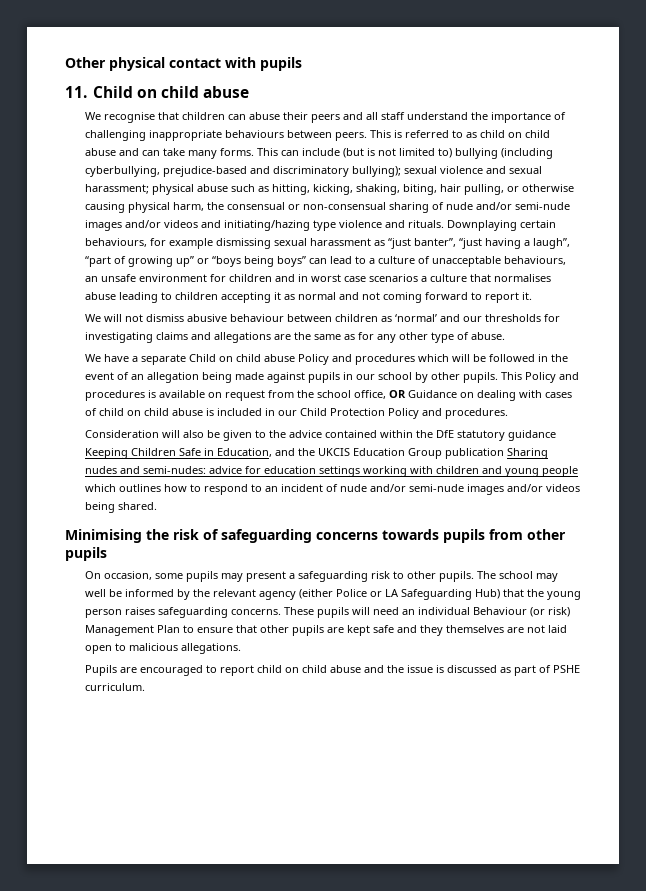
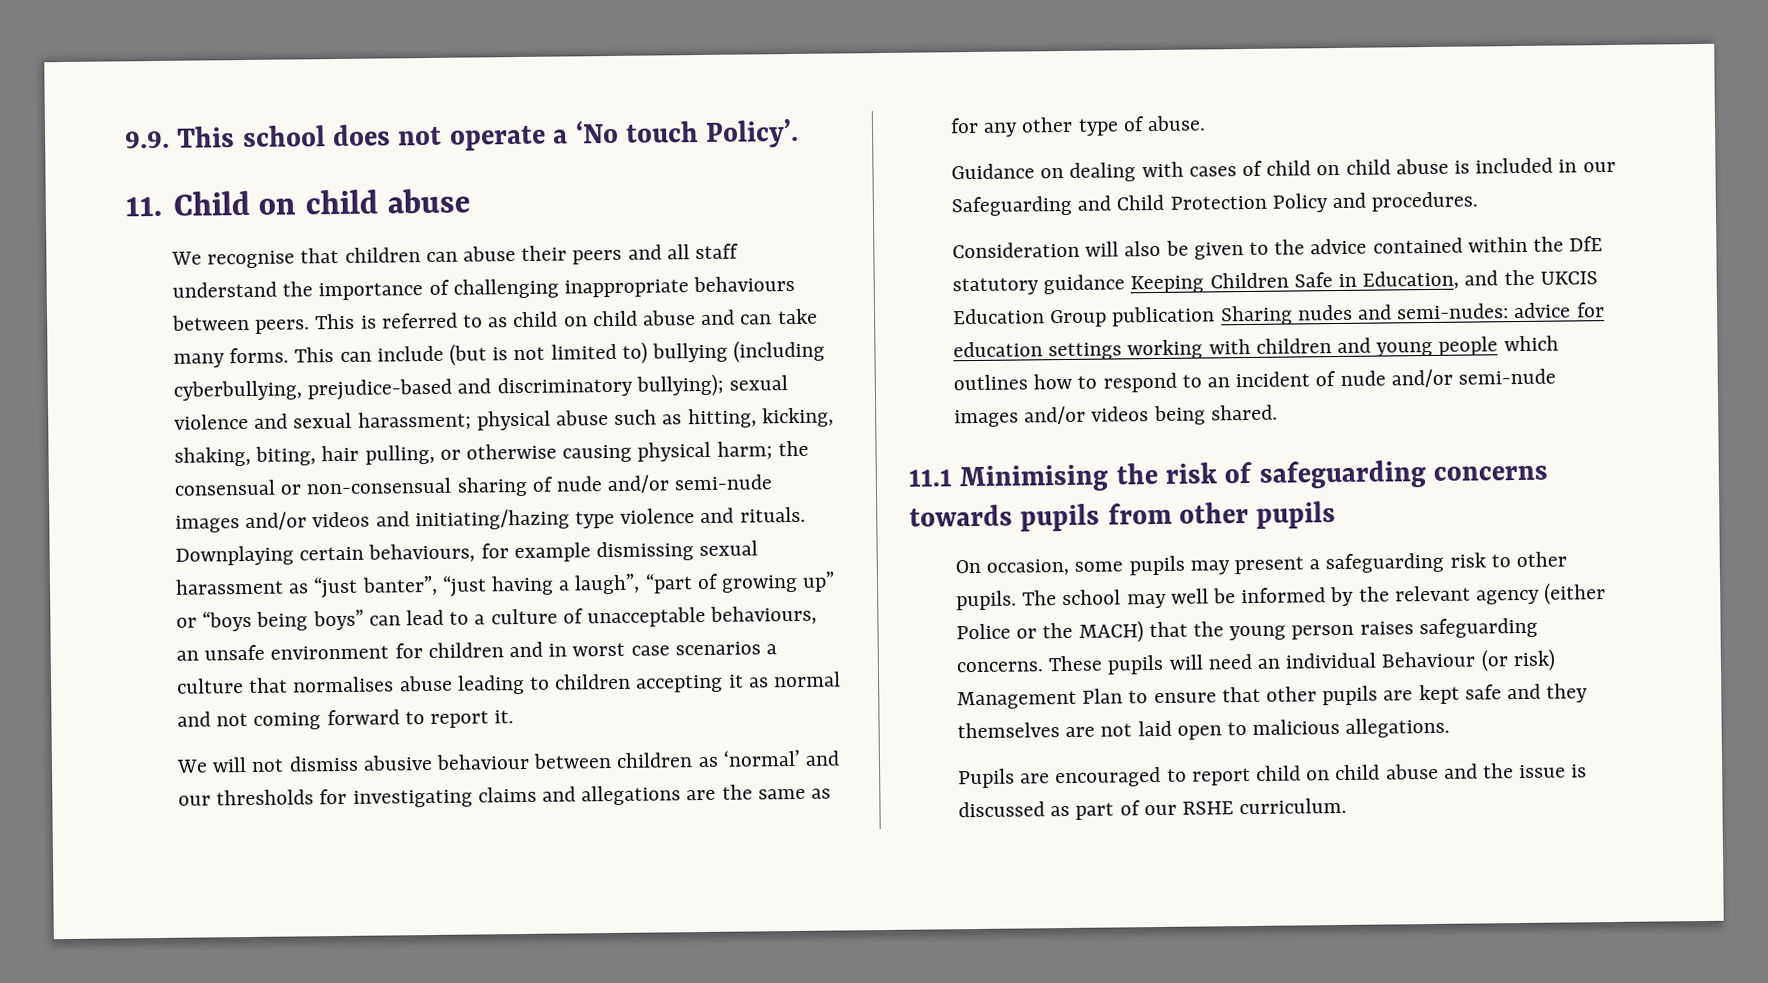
- Other physical contact with pupils
+ 9.9. This school does not operate a ‘No touch Policy’.
- This can include (but is not limited to) bullying (including cyberbullying, prejudice-based and discriminatory bullying); sexual violence and sexual harassment; physical abuse such as hitting, kicking, shaking, biting, hair pulling, or otherwise causing physical harm, the consensual or non-consensual sharing of nude and/or semi-nude images and/or videos and initiating/hazing type violence and rituals.
+ This can include (but is not limited to) bullying (including cyberbullying, prejudice-based and discriminatory bullying); sexual violence and sexual harassment; physical abuse such as hitting, kicking, shaking, biting, hair pulling, or otherwise causing physical harm; the consensual or non-consensual sharing of nude and/or semi-nude images and/or videos and initiating/hazing type violence and rituals.
- We have a separate Child on child abuse Policy and procedures which will be followed in the event of an allegation being made against pupils in our school by other pupils. This Policy and procedures is available on request from the school office, OR Guidance on dealing with cases of child on child abuse is included in our Child Protection Policy and procedures.
+ Guidance on dealing with cases of child on child abuse is included in our Safeguarding and Child Protection Policy and procedures.
- Minimising the risk of safeguarding concerns towards pupils from other pupils
+ 11.1 Minimising the risk of safeguarding concerns towards pupils from other pupils
- The school may well be informed by the relevant agency (either Police or LA Safeguarding Hub) that the young person raises safeguarding concerns.
+ The school may well be informed by the relevant agency (either Police or the MACH) that the young person raises safeguarding concerns.
- Pupils are encouraged to report child on child abuse and the issue is discussed as part of PSHE curriculum.
+ Pupils are encouraged to report child on child abuse and the issue is discussed as part of our RSHE curriculum.

